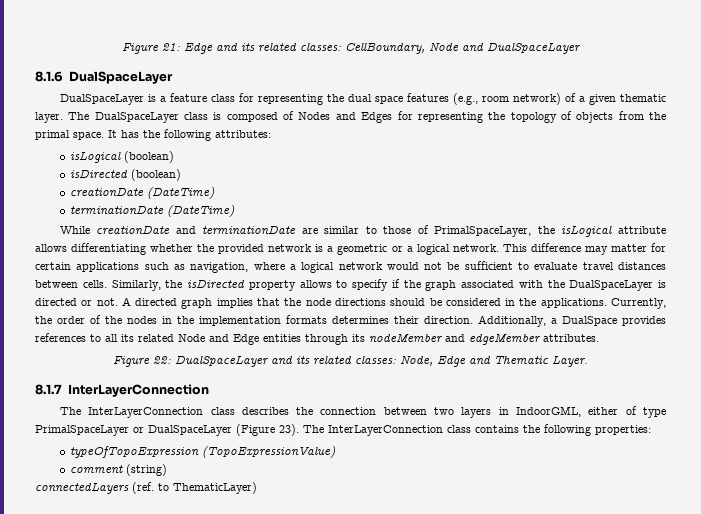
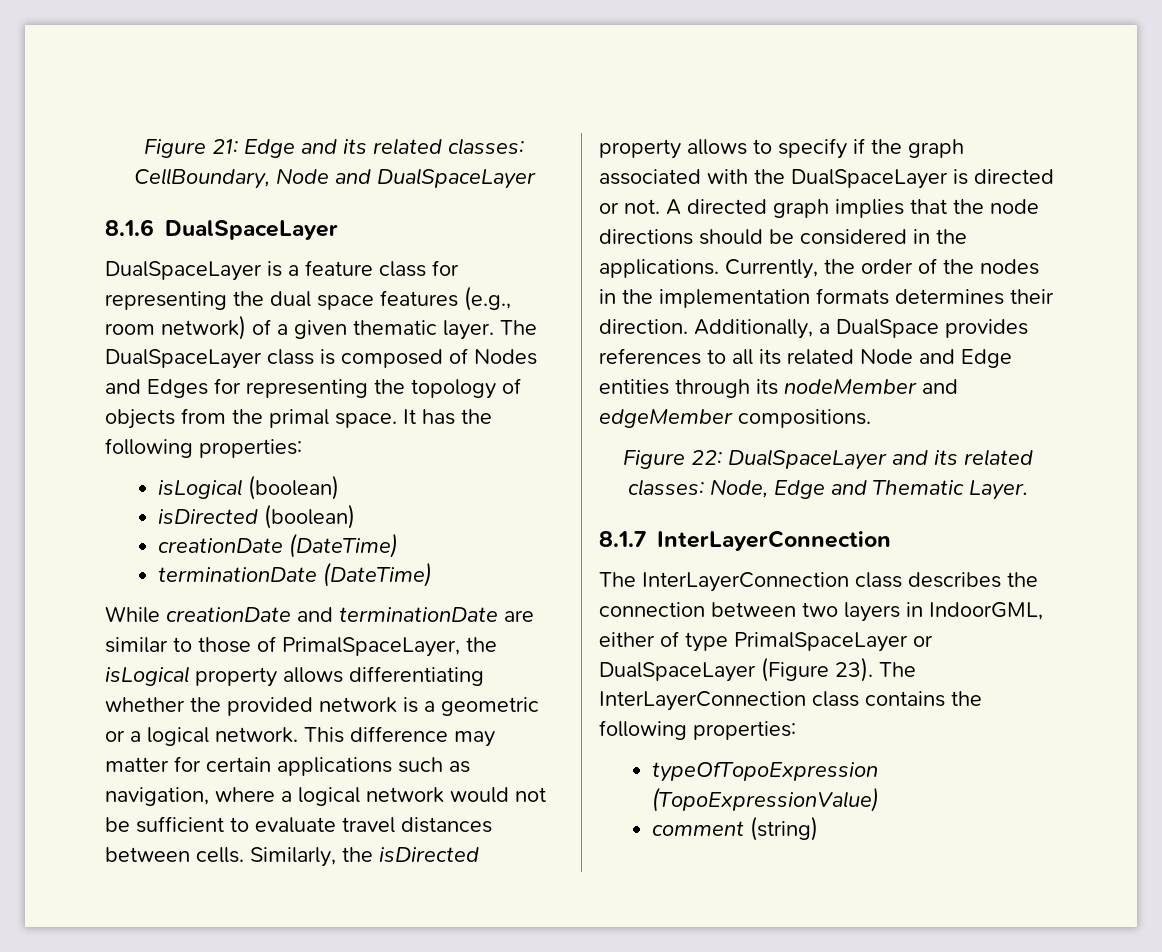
- It has the following attributes:
+ It has the following properties:
- While creationDate and terminationDate are similar to those of PrimalSpaceLayer, the isLogical attribute allows differentiating whether the provided network is a geometric or a logical network.
+ While creationDate and terminationDate are similar to those of PrimalSpaceLayer, the isLogical property allows differentiating whether the provided network is a geometric or a logical network.
- Additionally, a DualSpace provides references to all its related Node and Edge entities through its nodeMember and edgeMember attributes.
+ Additionally, a DualSpace provides references to all its related Node and Edge entities through its nodeMember and edgeMember compositions.
- connectedLayers (ref. to ThematicLayer)

